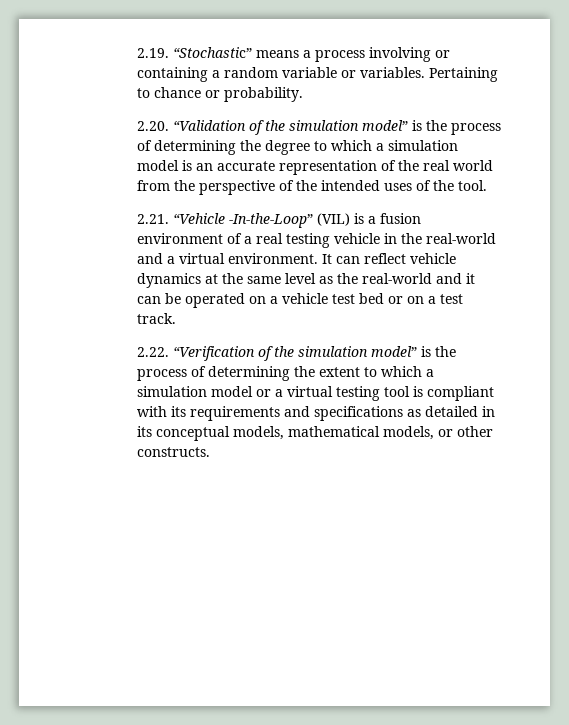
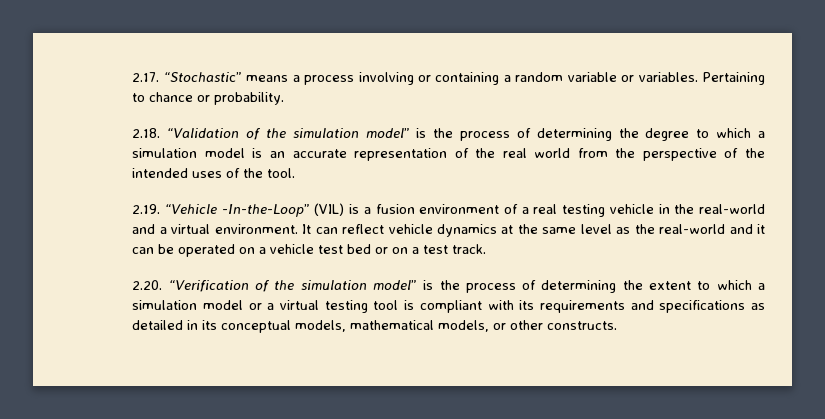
- 2.19. “Stochastic” means a process involving or containing a random variable or variables.
+ 2.17. “Stochastic” means a process involving or containing a random variable or variables.
- 2.20. “Validation of the simulation model” is the process of determining the degree to which a simulation model is an accurate representation of the real world from the perspective of the intended uses of the tool.
+ 2.18. “Validation of the simulation model” is the process of determining the degree to which a simulation model is an accurate representation of the real world from the perspective of the intended uses of the tool.
- 2.21. “Vehicle -In-the-Loop” (VIL) is a fusion environment of a real testing vehicle in the real-world and a virtual environment.
+ 2.19. “Vehicle -In-the-Loop” (VIL) is a fusion environment of a real testing vehicle in the real-world and a virtual environment.
- 2.22. “Verification of the simulation model” is the process of determining the extent to which a simulation model or a virtual testing tool is compliant with its requirements and specifications as detailed in its conceptual models, mathematical models, or other constructs.
+ 2.20. “Verification of the simulation model” is the process of determining the extent to which a simulation model or a virtual testing tool is compliant with its requirements and specifications as detailed in its conceptual models, mathematical models, or other constructs.

